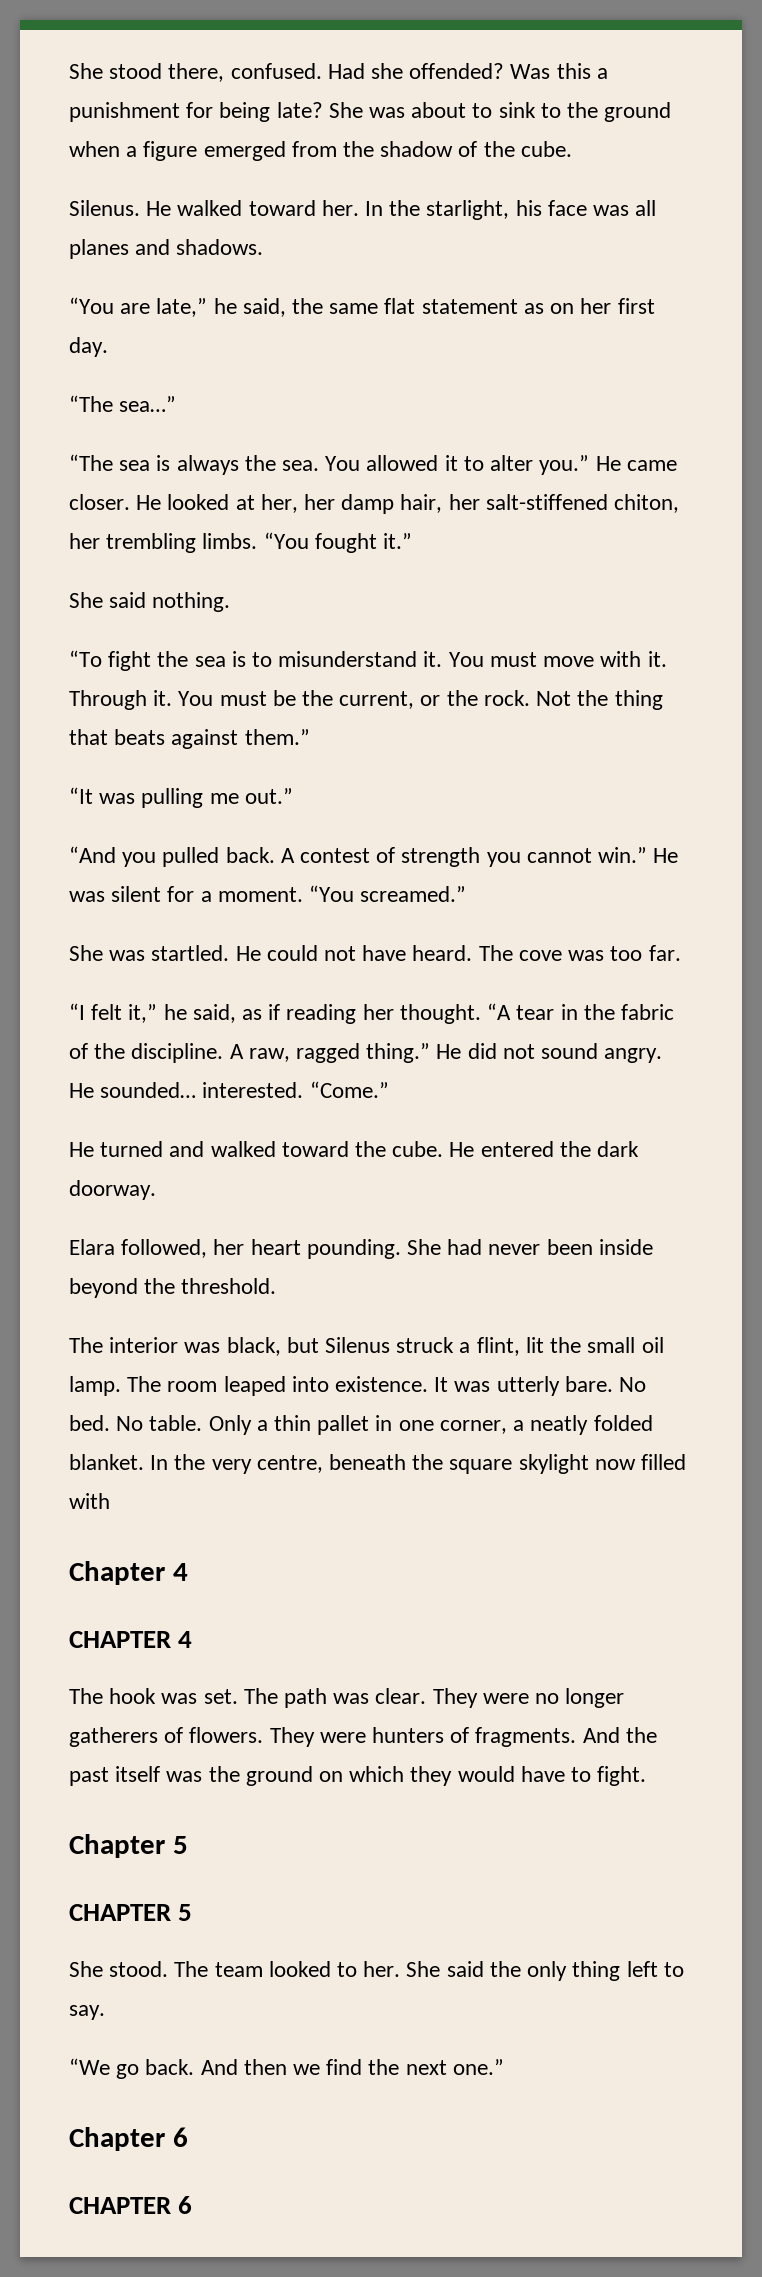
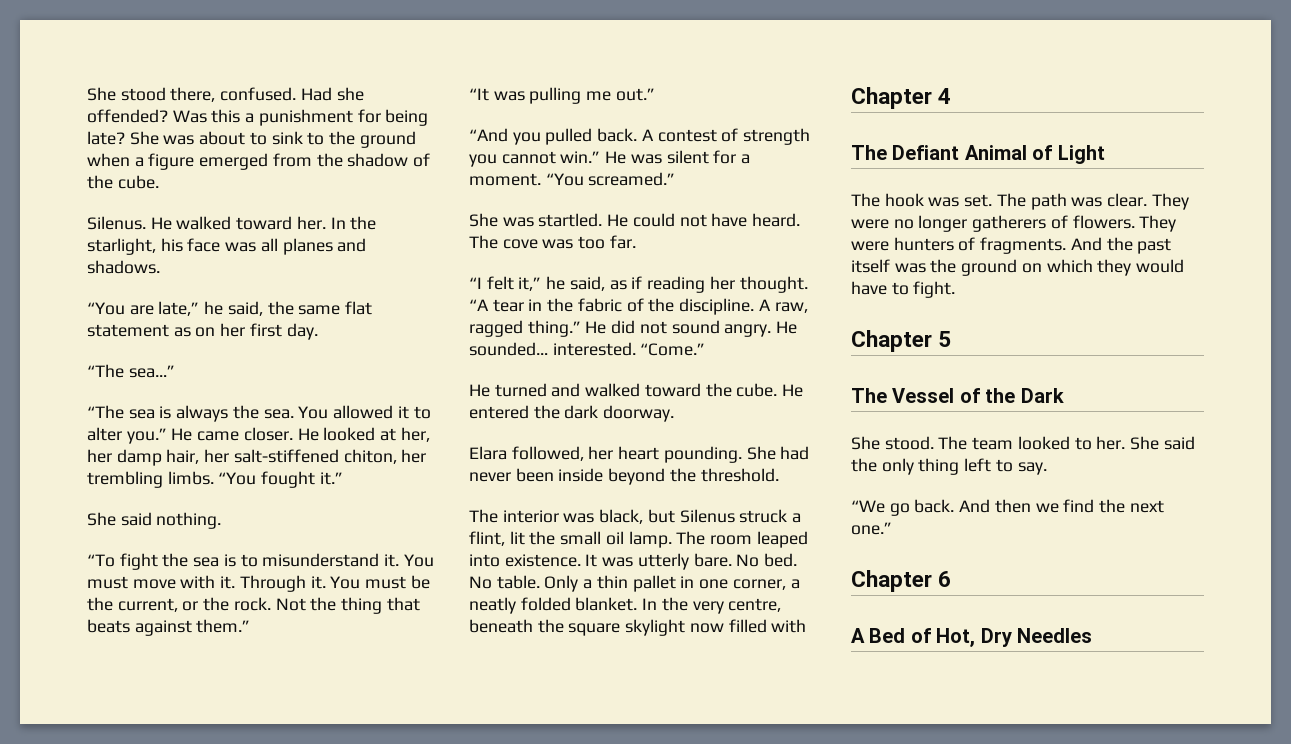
- CHAPTER 4
+ The Defiant Animal of Light
- CHAPTER 5
+ The Vessel of the Dark
- CHAPTER 6
+ A Bed of Hot, Dry Needles

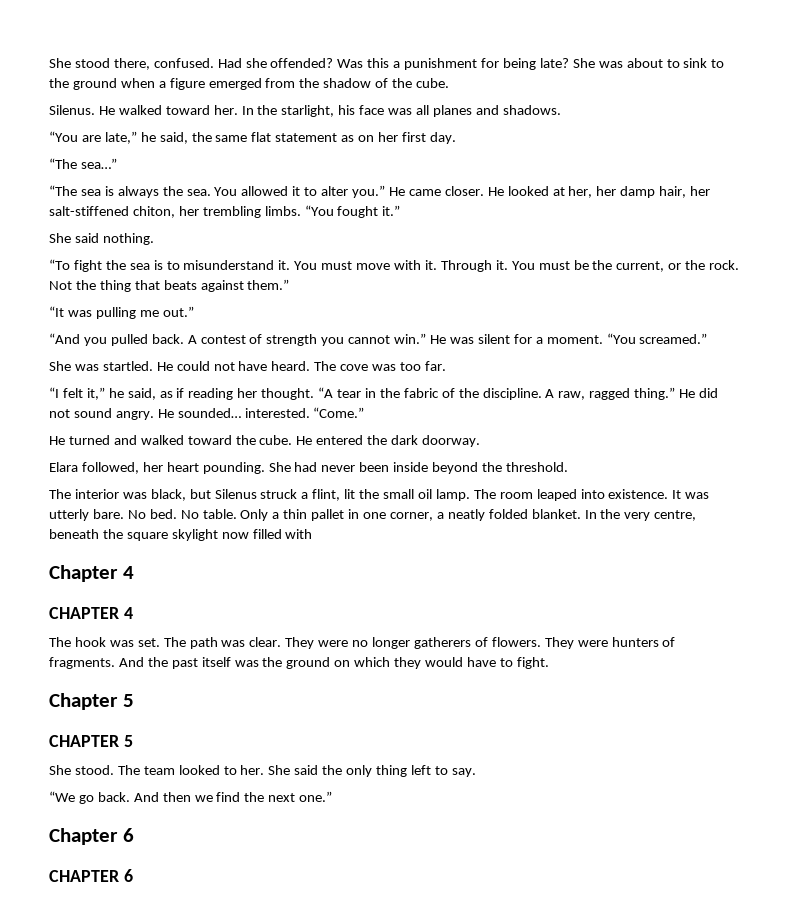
- The Defiant Animal of Light
+ CHAPTER 4
- The Vessel of the Dark
+ CHAPTER 5
- A Bed of Hot, Dry Needles
+ CHAPTER 6

